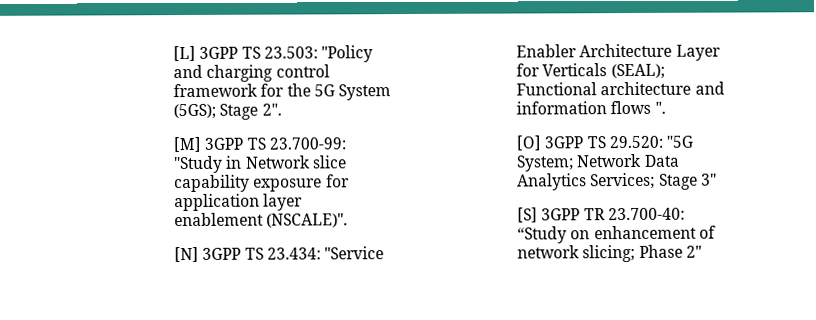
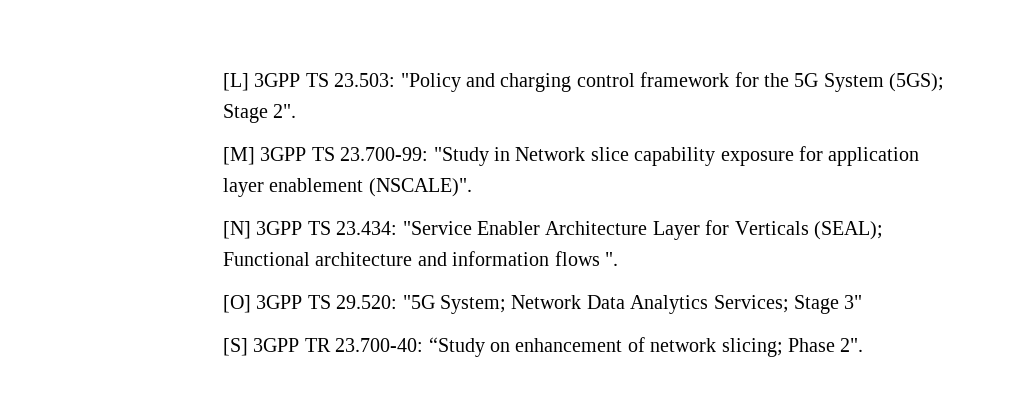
- [S] 3GPP TR 23.700-40: “Study on enhancement of network slicing; Phase 2"
+ [S] 3GPP TR 23.700-40: “Study on enhancement of network slicing; Phase 2".

